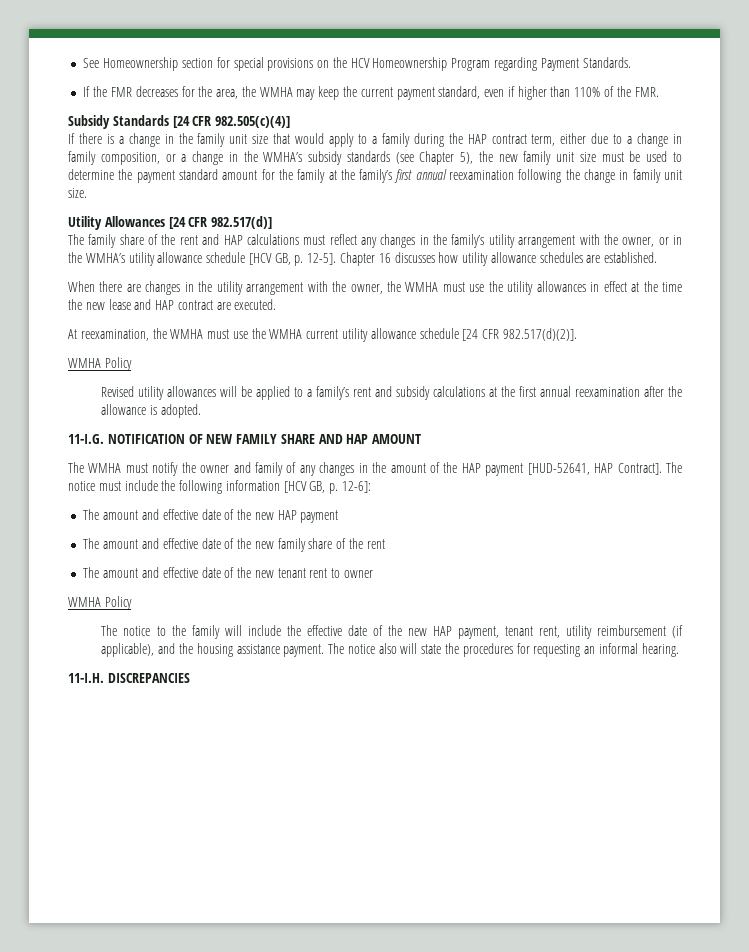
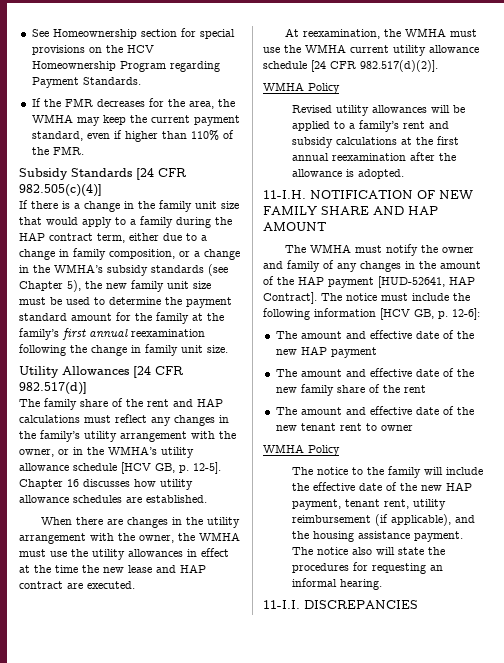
- 11-I.G. NOTIFICATION OF NEW FAMILY SHARE AND HAP AMOUNT
+ 11-I.H. NOTIFICATION OF NEW FAMILY SHARE AND HAP AMOUNT
- 11-I.H. DISCREPANCIES
+ 11-I.I. DISCREPANCIES

